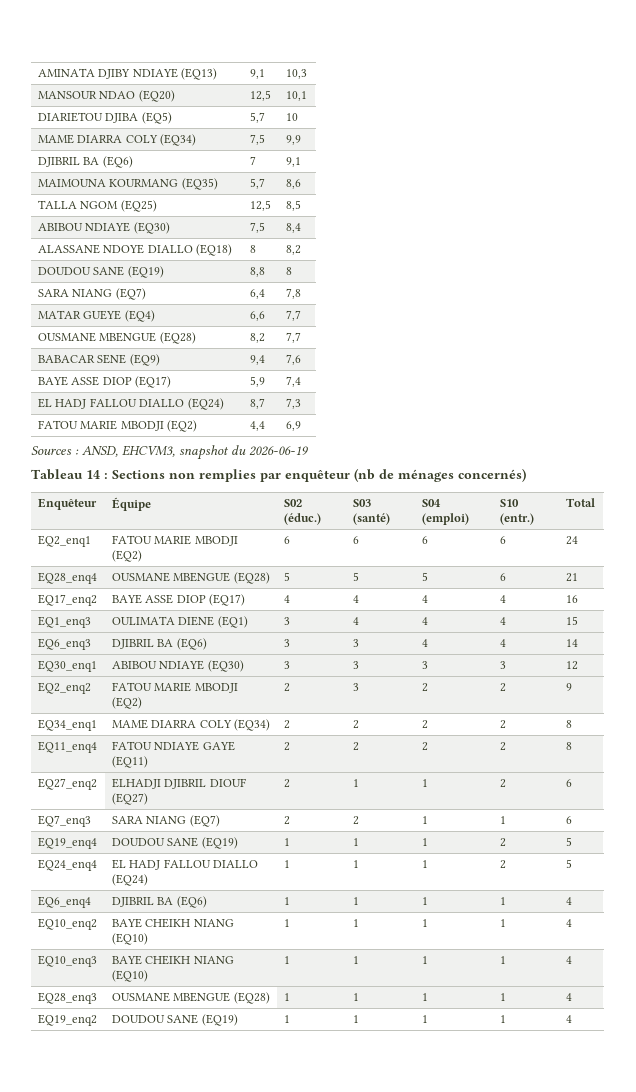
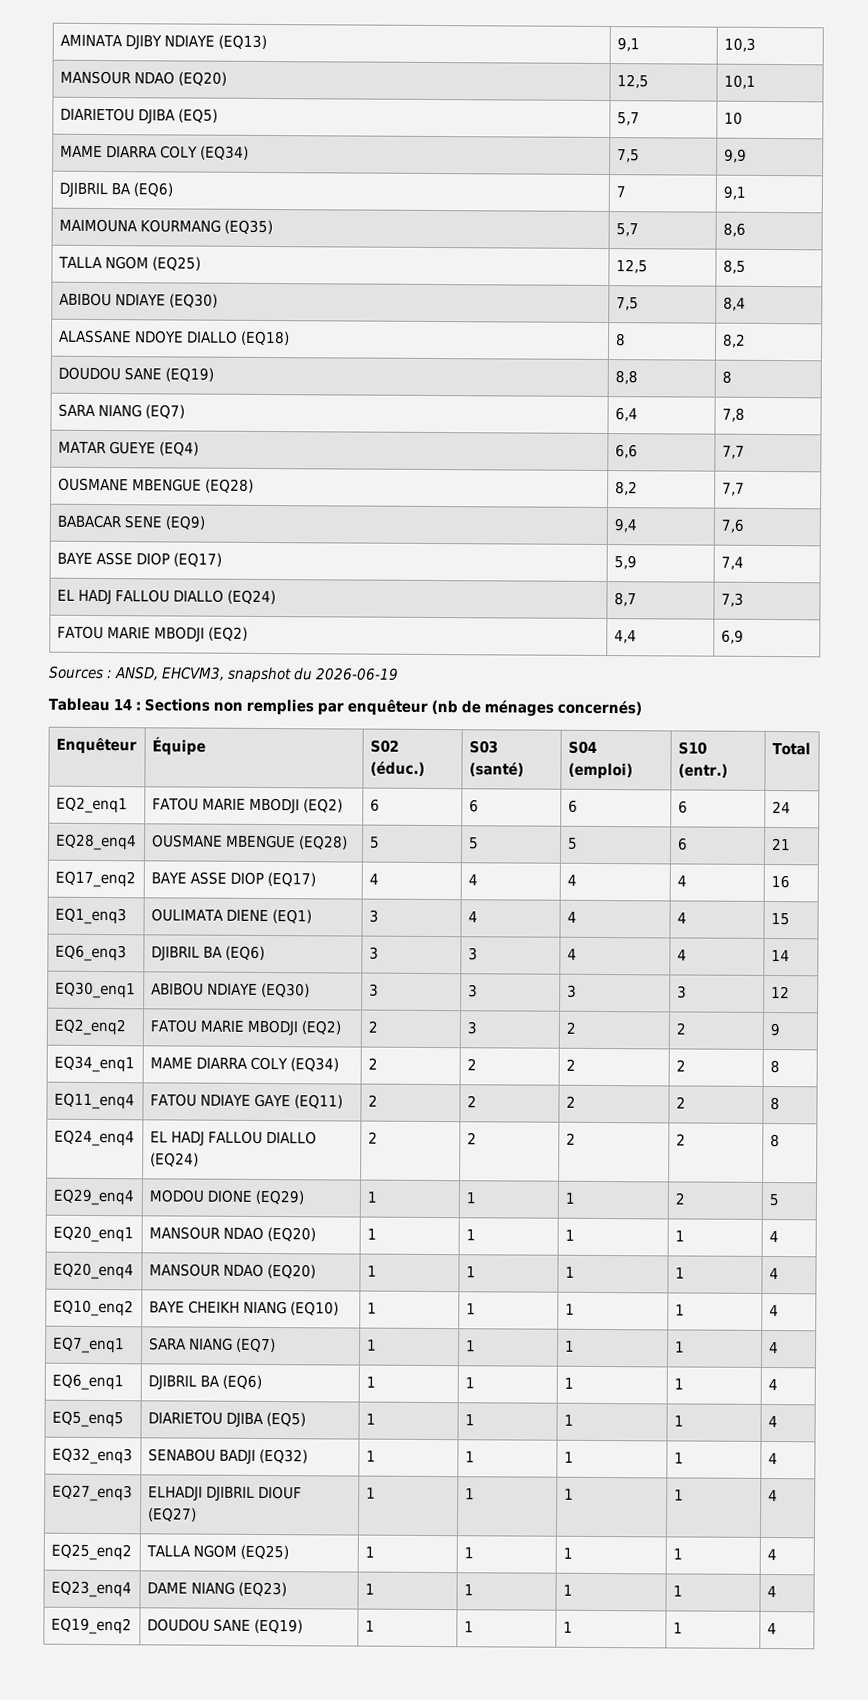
- EQ27_enq2 | ELHADJI DJIBRIL DIOUF (EQ27) | 2 | 1 | 1 | 2 | 6
- EQ7_enq3 | SARA NIANG (EQ7) | 2 | 2 | 1 | 1 | 6
- EQ19_enq4 | DOUDOU SANE (EQ19) | 1 | 1 | 1 | 2 | 5
- EQ24_enq4 | EL HADJ FALLOU DIALLO (EQ24) | 1 | 1 | 1 | 2 | 5
- EQ6_enq4 | DJIBRIL BA (EQ6) | 1 | 1 | 1 | 1 | 4
+ EQ24_enq4 | EL HADJ FALLOU DIALLO (EQ24) | 2 | 2 | 2 | 2 | 8
+ EQ29_enq4 | MODOU DIONE (EQ29) | 1 | 1 | 1 | 2 | 5
+ EQ20_enq1 | MANSOUR NDAO (EQ20) | 1 | 1 | 1 | 1 | 4
+ EQ20_enq4 | MANSOUR NDAO (EQ20) | 1 | 1 | 1 | 1 | 4
- EQ10_enq3 | BAYE CHEIKH NIANG (EQ10) | 1 | 1 | 1 | 1 | 4
- EQ28_enq3 | OUSMANE MBENGUE (EQ28) | 1 | 1 | 1 | 1 | 4
+ EQ7_enq1 | SARA NIANG (EQ7) | 1 | 1 | 1 | 1 | 4
+ EQ6_enq1 | DJIBRIL BA (EQ6) | 1 | 1 | 1 | 1 | 4
+ EQ5_enq5 | DIARIETOU DJIBA (EQ5) | 1 | 1 | 1 | 1 | 4
+ EQ32_enq3 | SENABOU BADJI (EQ32) | 1 | 1 | 1 | 1 | 4
+ EQ27_enq3 | ELHADJI DJIBRIL DIOUF (EQ27) | 1 | 1 | 1 | 1 | 4
+ EQ25_enq2 | TALLA NGOM (EQ25) | 1 | 1 | 1 | 1 | 4
+ EQ23_enq4 | DAME NIANG (EQ23) | 1 | 1 | 1 | 1 | 4

